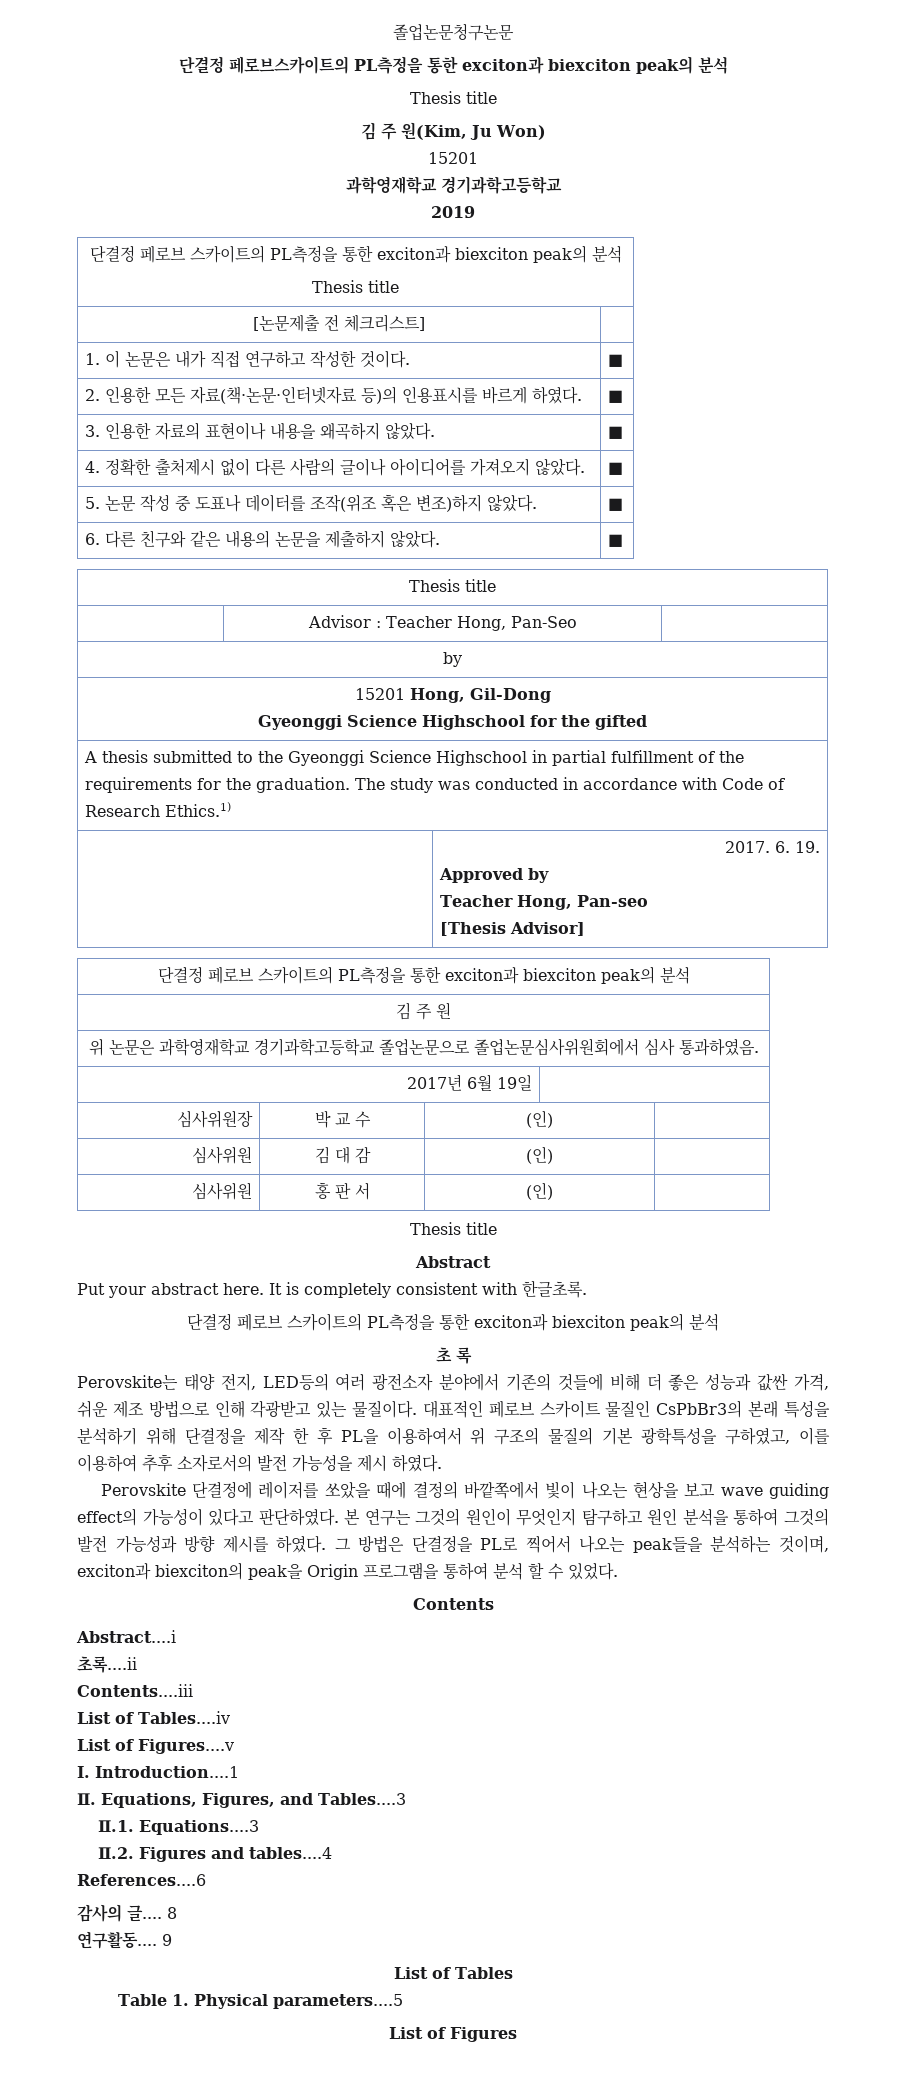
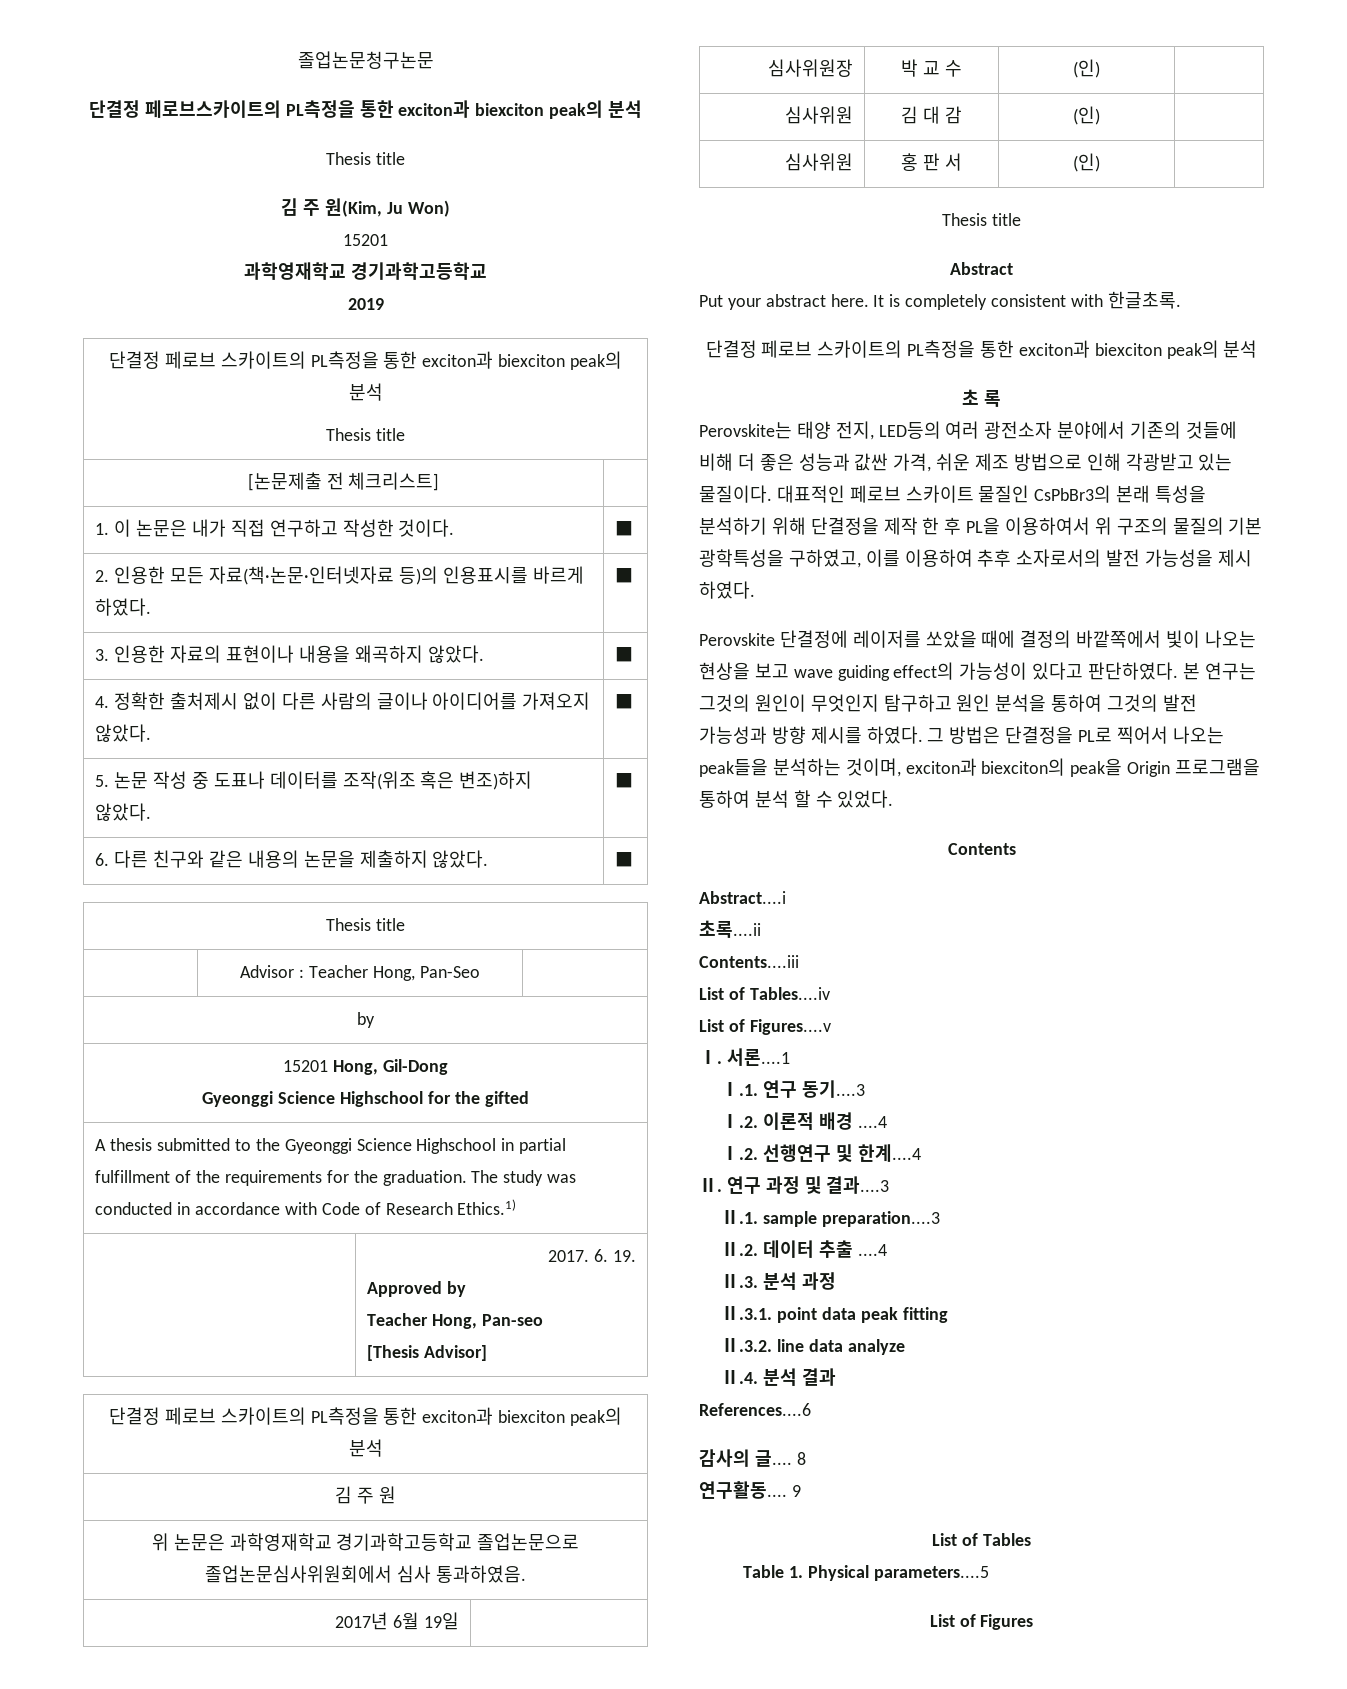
- Ⅰ. Introduction....1
- Ⅱ. Equations, Figures, and Tables....3
+ Ⅰ. 서론....1
+ Ⅰ.1. 연구 동기....3
+ Ⅰ.2. 이론적 배경 ....4
+ Ⅰ.2. 선행연구 및 한계....4
+ Ⅱ. 연구 과정 및 결과....3
- Ⅱ.1. Equations....3
+ Ⅱ.1. sample preparation....3
- Ⅱ.2. Figures and tables....4
+ Ⅱ.2. 데이터 추출 ....4
+ Ⅱ.3. 분석 과정
+ Ⅱ.3.1. point data peak fitting
+ Ⅱ.3.2. line data analyze
+ Ⅱ.4. 분석 결과

